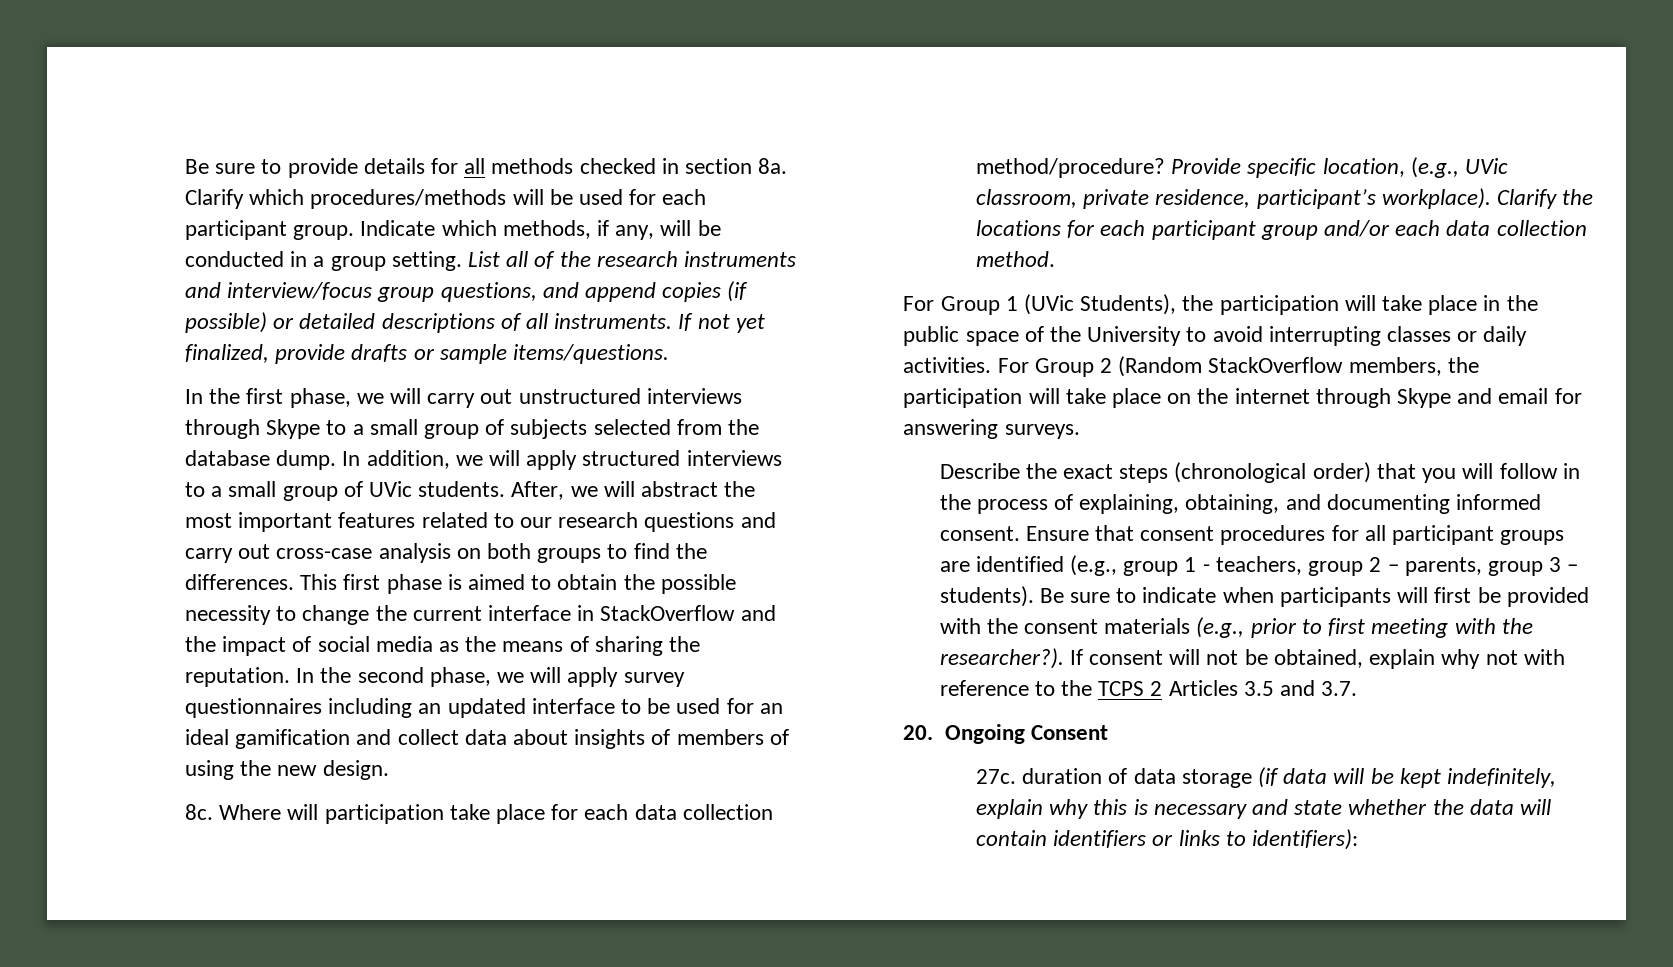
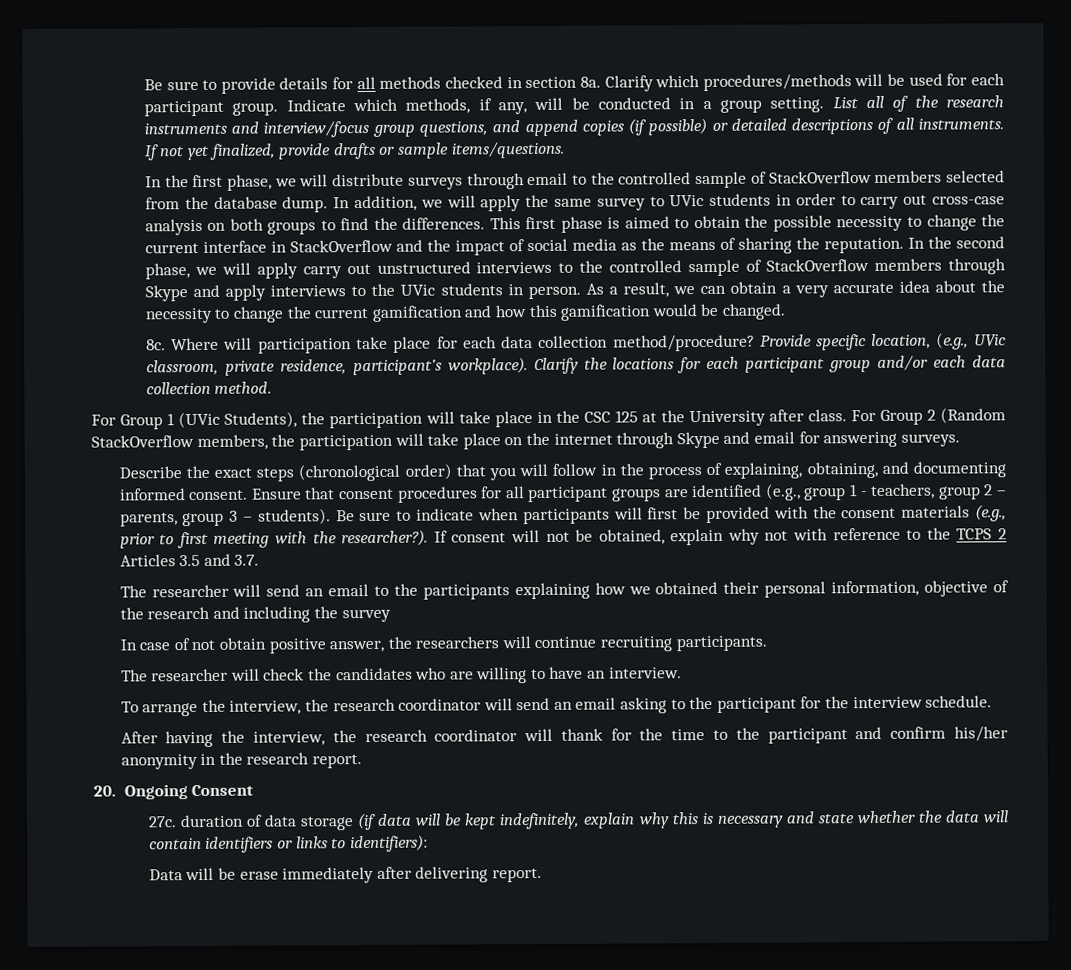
- In the first phase, we will carry out unstructured interviews through Skype to a small group of subjects selected from the database dump.
+ In the first phase, we will distribute surveys through email to the controlled sample of StackOverflow members selected from the database dump.
- In addition, we will apply structured interviews to a small group of UVic students. After, we will abstract the most important features related to our research questions and carry out cross-case analysis on both groups to find the differences.
+ In addition, we will apply the same survey to UVic students in order to carry out cross-case analysis on both groups to find the differences.
- In the second phase, we will apply survey questionnaires including an updated interface to be used for an ideal gamification and collect data about insights of members of using the new design.
+ In the second phase, we will apply carry out unstructured interviews to the controlled sample of StackOverflow members through Skype and apply interviews to the UVic students in person. As a result, we can obtain a very accurate idea about the necessity to change the current gamification and how this gamification would be changed.
- For Group 1 (UVic Students), the participation will take place in the public space of the University to avoid interrupting classes or daily activities.
+ For Group 1 (UVic Students), the participation will take place in the CSC 125 at the University after class.
+ The researcher will send an email to the participants explaining how we obtained their personal information, objective of the research and including the survey
+ In case of not obtain positive answer, the researchers will continue recruiting participants.
+ The researcher will check the candidates who are willing to have an interview.
+ To arrange the interview, the research coordinator will send an email asking to the participant for the interview schedule.
+ After having the interview, the research coordinator will thank for the time to the participant and confirm his/her anonymity in the research report.
+ Data will be erase immediately after delivering report.

